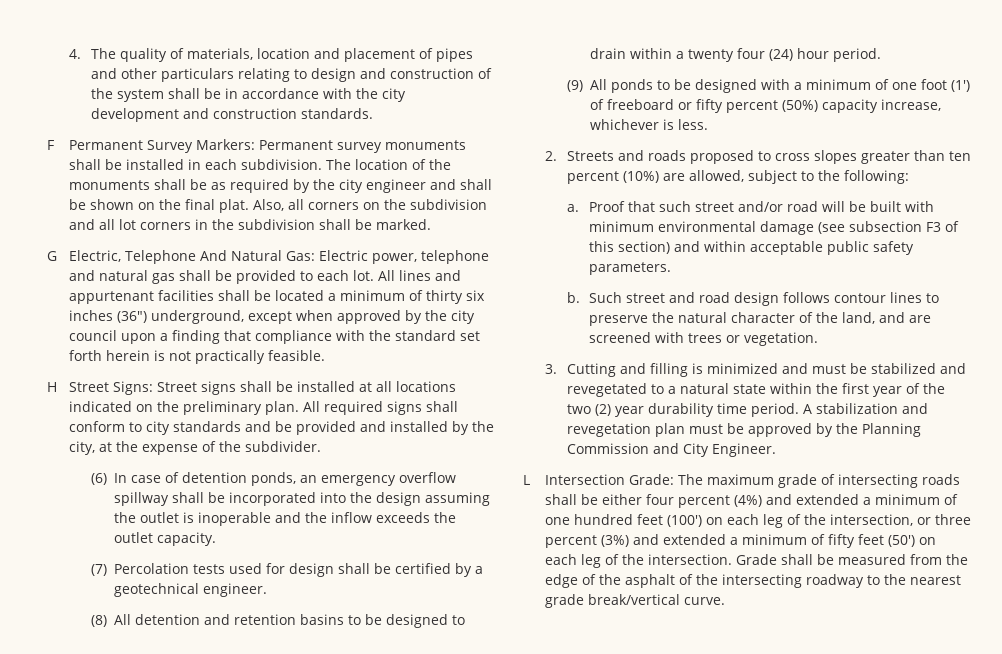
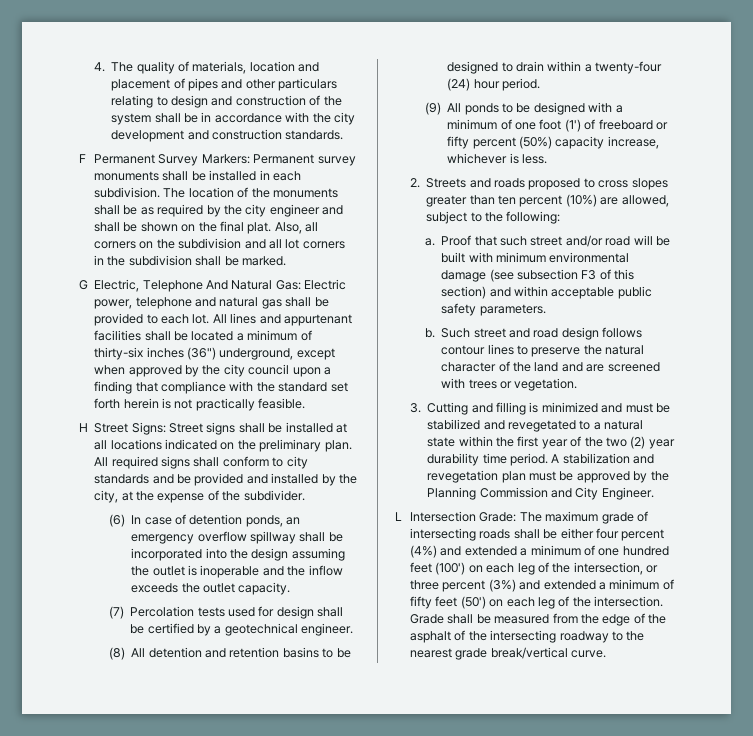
- All lines and appurtenant facilities shall be located a minimum of thirty six inches (36") underground, except when approved by the city council upon a finding that compliance with the standard set forth herein is not practically feasible.
+ All lines and appurtenant facilities shall be located a minimum of thirty-six inches (36") underground, except when approved by the city council upon a finding that compliance with the standard set forth herein is not practically feasible.
- (8) All detention and retention basins to be designed to drain within a twenty four (24) hour period.
+ (8) All detention and retention basins to be designed to drain within a twenty-four (24) hour period.
- Such street and road design follows contour lines to preserve the natural character of the land, and are screened with trees or vegetation.
+ Such street and road design follows contour lines to preserve the natural character of the land and are screened with trees or vegetation.

